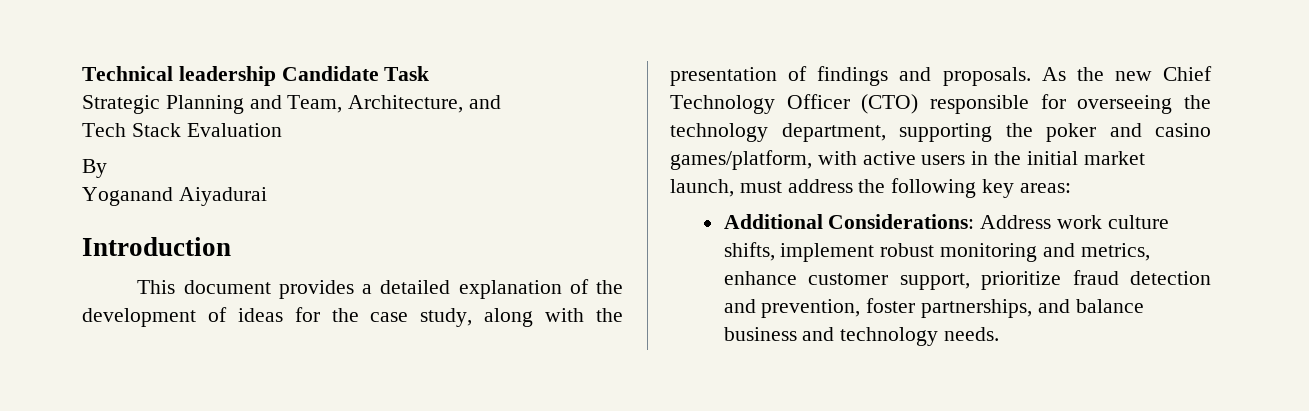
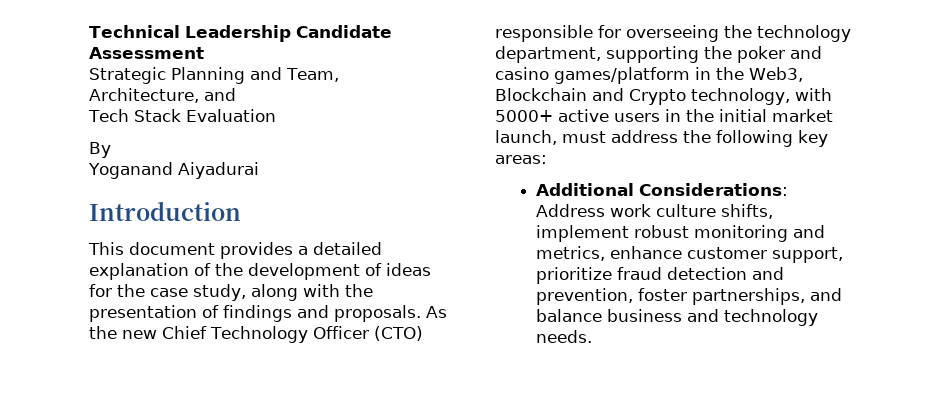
- Technical leadership Candidate Task
+ Technical Leadership Candidate Assessment
- As the new Chief Technology Officer (CTO) responsible for overseeing the technology department, supporting the poker and casino games/platform, with active users in the initial market launch, must address the following key areas:
+ As the new Chief Technology Officer (CTO) responsible for overseeing the technology department, supporting the poker and casino games/platform in the Web3, Blockchain and Crypto technology, with 5000+ active users in the initial market launch, must address the following key areas:

